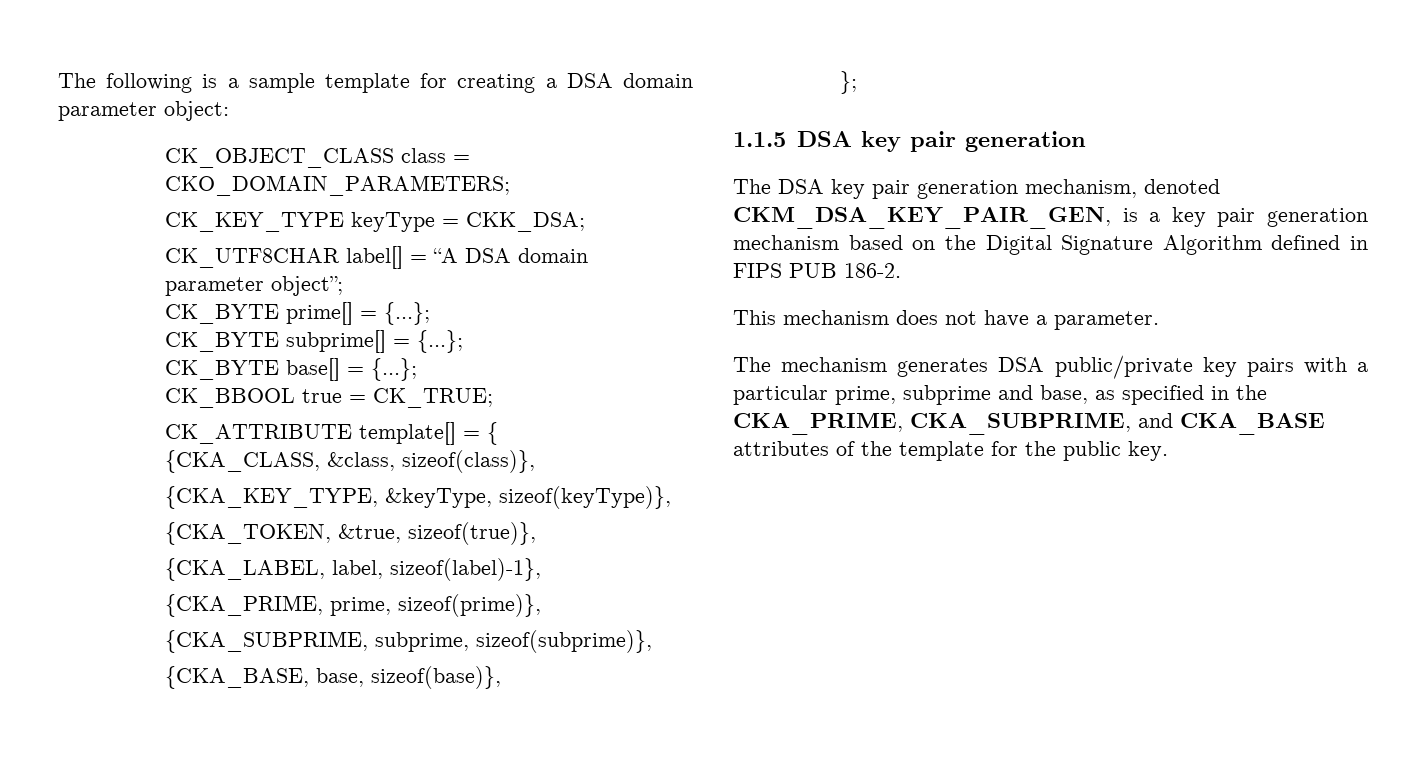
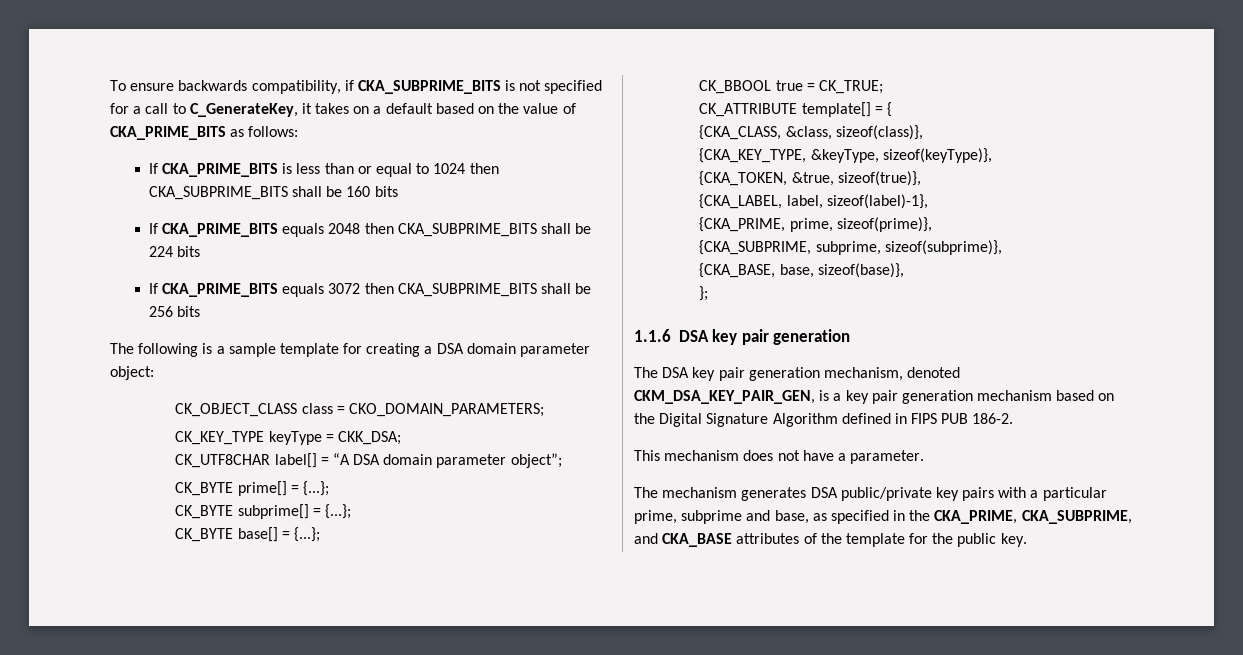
+ To ensure backwards compatibility, if CKA_SUBPRIME_BITS is not specified for a call to C_GenerateKey, it takes on a default based on the value of CKA_PRIME_BITS as follows:
+ If CKA_PRIME_BITS is less than or equal to 1024 then CKA_SUBPRIME_BITS shall be 160 bits
+ If CKA_PRIME_BITS equals 2048 then CKA_SUBPRIME_BITS shall be 224 bits
+ If CKA_PRIME_BITS equals 3072 then CKA_SUBPRIME_BITS shall be 256 bits
- 1.1.5 DSA key pair generation
+ 1.1.6 DSA key pair generation

